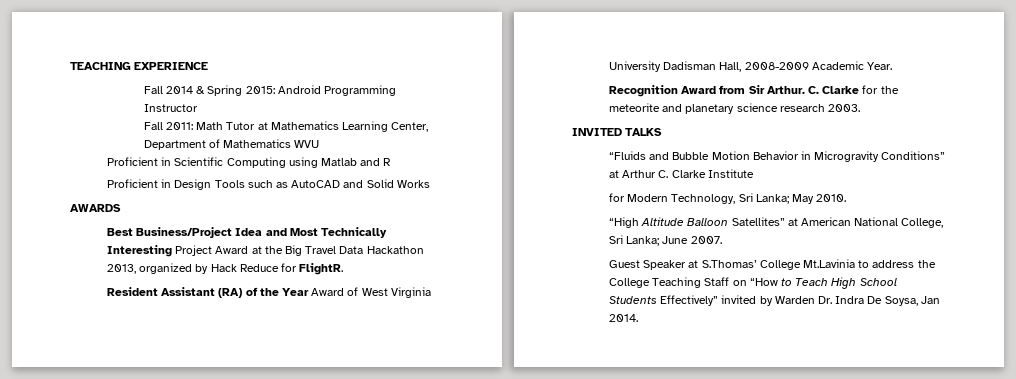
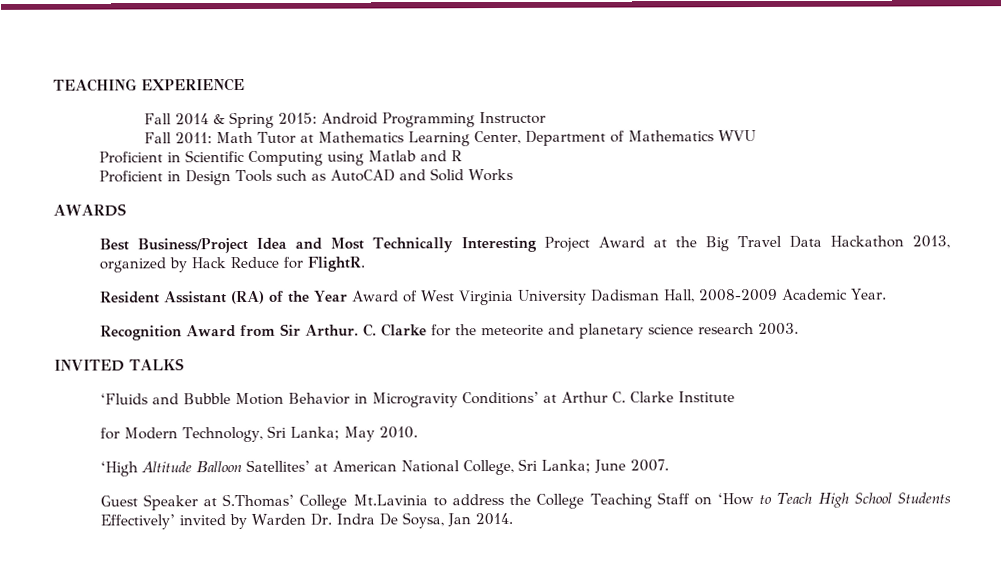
- “Fluids and Bubble Motion Behavior in Microgravity Conditions” at Arthur C. Clarke Institute
+ ‘Fluids and Bubble Motion Behavior in Microgravity Conditions’ at Arthur C. Clarke Institute
- “High Altitude Balloon Satellites” at American National College, Sri Lanka; June 2007.
+ ‘High Altitude Balloon Satellites’ at American National College, Sri Lanka; June 2007.
- Guest Speaker at S.Thomas’ College Mt.Lavinia to address the College Teaching Staff on “How to Teach High School Students Effectively” invited by Warden Dr. Indra De Soysa, Jan 2014.
+ Guest Speaker at S.Thomas’ College Mt.Lavinia to address the College Teaching Staff on ‘How to Teach High School Students Effectively’ invited by Warden Dr. Indra De Soysa, Jan 2014.

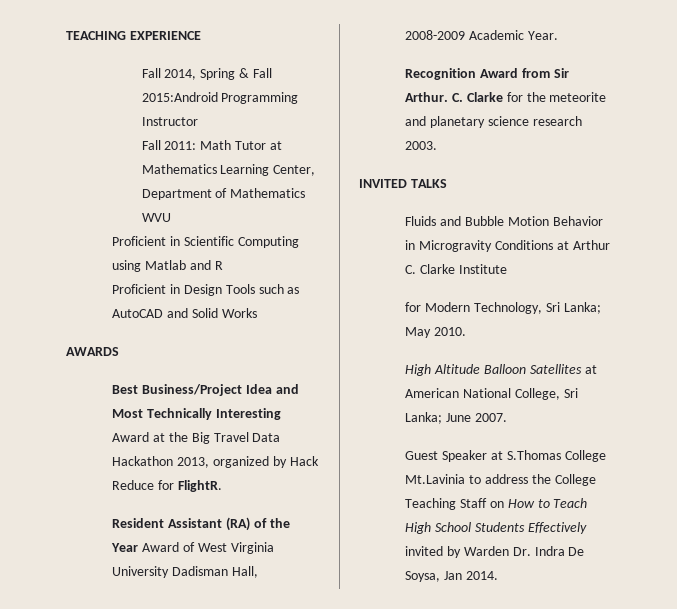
- Fall 2014 & Spring 2015: Android Programming Instructor
+ Fall 2014, Spring & Fall 2015:Android Programming Instructor
- Best Business/Project Idea and Most Technically Interesting Project Award at the Big Travel Data Hackathon 2013, organized by Hack Reduce for FlightR.
+ Best Business/Project Idea and Most Technically Interesting Award at the Big Travel Data Hackathon 2013, organized by Hack Reduce for FlightR.
- ‘Fluids and Bubble Motion Behavior in Microgravity Conditions’ at Arthur C. Clarke Institute
+ Fluids and Bubble Motion Behavior in Microgravity Conditions at Arthur C. Clarke Institute
- ‘High Altitude Balloon Satellites’ at American National College, Sri Lanka; June 2007.
+ High Altitude Balloon Satellites at American National College, Sri Lanka; June 2007.
- Guest Speaker at S.Thomas’ College Mt.Lavinia to address the College Teaching Staff on ‘How to Teach High School Students Effectively’ invited by Warden Dr. Indra De Soysa, Jan 2014.
+ Guest Speaker at S.Thomas College Mt.Lavinia to address the College Teaching Staff on How to Teach High School Students Effectively invited by Warden Dr. Indra De Soysa, Jan 2014.

